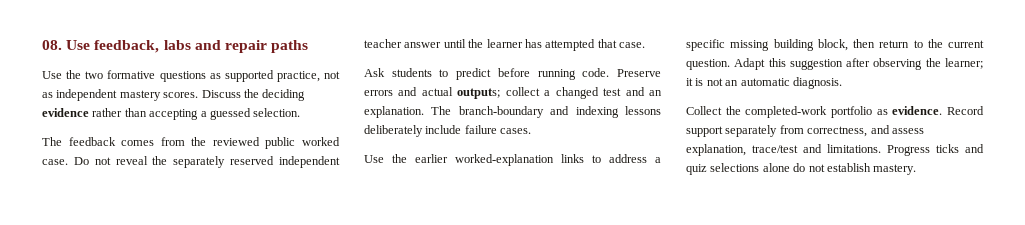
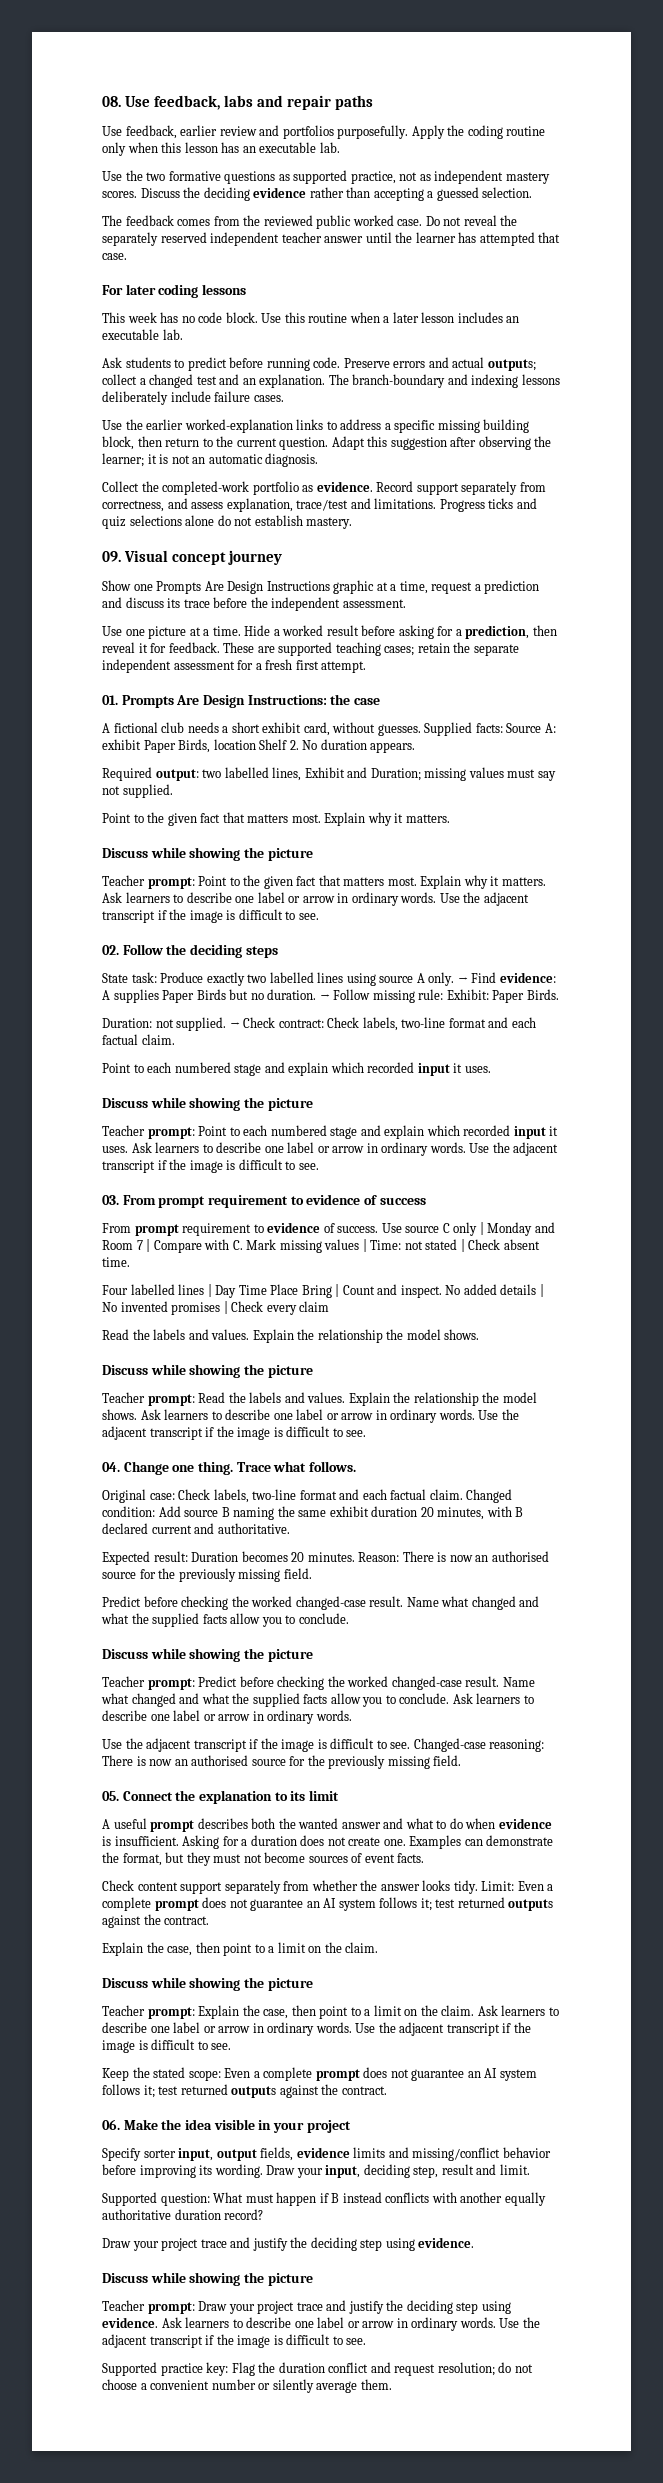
+ Use feedback, earlier review and portfolios purposefully. Apply the coding routine only when this lesson has an executable lab.
+ For later coding lessons
+ This week has no code block. Use this routine when a later lesson includes an executable lab.
+ 09. Visual concept journey
+ Show one Prompts Are Design Instructions graphic at a time, request a prediction and discuss its trace before the independent assessment.
+ Use one picture at a time. Hide a worked result before asking for a prediction, then reveal it for feedback. These are supported teaching cases; retain the separate independent assessment for a fresh first attempt.
+ 01. Prompts Are Design Instructions: the case
+ A fictional club needs a short exhibit card, without guesses. Supplied facts: Source A: exhibit Paper Birds, location Shelf 2. No duration appears.
+ Required output: two labelled lines, Exhibit and Duration; missing values must say not supplied.
+ Point to the given fact that matters most. Explain why it matters.
+ Discuss while showing the picture
+ Teacher prompt: Point to the given fact that matters most. Explain why it matters. Ask learners to describe one label or arrow in ordinary words. Use the adjacent transcript if the image is difficult to see.
+ 02. Follow the deciding steps
+ State task: Produce exactly two labelled lines using source A only. → Find evidence: A supplies Paper Birds but no duration. → Follow missing rule: Exhibit: Paper Birds.
+ Duration: not supplied. → Check contract: Check labels, two-line format and each factual claim.
+ Point to each numbered stage and explain which recorded input it uses.
+ Discuss while showing the picture
+ Teacher prompt: Point to each numbered stage and explain which recorded input it uses. Ask learners to describe one label or arrow in ordinary words. Use the adjacent transcript if the image is difficult to see.
+ 03. From prompt requirement to evidence of success
+ From prompt requirement to evidence of success. Use source C only | Monday and Room 7 | Compare with C. Mark missing values | Time: not stated | Check absent time.
+ Four labelled lines | Day Time Place Bring | Count and inspect. No added details | No invented promises | Check every claim
+ Read the labels and values. Explain the relationship the model shows.
+ Discuss while showing the picture
+ Teacher prompt: Read the labels and values. Explain the relationship the model shows. Ask learners to describe one label or arrow in ordinary words. Use the adjacent transcript if the image is difficult to see.
+ 04. Change one thing. Trace what follows.
+ Original case: Check labels, two-line format and each factual claim. Changed condition: Add source B naming the same exhibit duration 20 minutes, with B declared current and authoritative.
+ Expected result: Duration becomes 20 minutes. Reason: There is now an authorised source for the previously missing field.
+ Predict before checking the worked changed-case result. Name what changed and what the supplied facts allow you to conclude.
+ Discuss while showing the picture
+ Teacher prompt: Predict before checking the worked changed-case result. Name what changed and what the supplied facts allow you to conclude. Ask learners to describe one label or arrow in ordinary words.
+ Use the adjacent transcript if the image is difficult to see. Changed-case reasoning: There is now an authorised source for the previously missing field.
+ 05. Connect the explanation to its limit
+ A useful prompt describes both the wanted answer and what to do when evidence is insufficient. Asking for a duration does not create one. Examples can demonstrate the format, but they must not become sources of event facts.
+ Check content support separately from whether the answer looks tidy. Limit: Even a complete prompt does not guarantee an AI system follows it; test returned outputs against the contract.
+ Explain the case, then point to a limit on the claim.
+ Discuss while showing the picture
+ Teacher prompt: Explain the case, then point to a limit on the claim. Ask learners to describe one label or arrow in ordinary words. Use the adjacent transcript if the image is difficult to see.
+ Keep the stated scope: Even a complete prompt does not guarantee an AI system follows it; test returned outputs against the contract.
+ 06. Make the idea visible in your project
+ Specify sorter input, output fields, evidence limits and missing/conflict behavior before improving its wording. Draw your input, deciding step, result and limit.
+ Supported question: What must happen if B instead conflicts with another equally authoritative duration record?
+ Draw your project trace and justify the deciding step using evidence.
+ Discuss while showing the picture
+ Teacher prompt: Draw your project trace and justify the deciding step using evidence. Ask learners to describe one label or arrow in ordinary words. Use the adjacent transcript if the image is difficult to see.
+ Supported practice key: Flag the duration conflict and request resolution; do not choose a convenient number or silently average them.

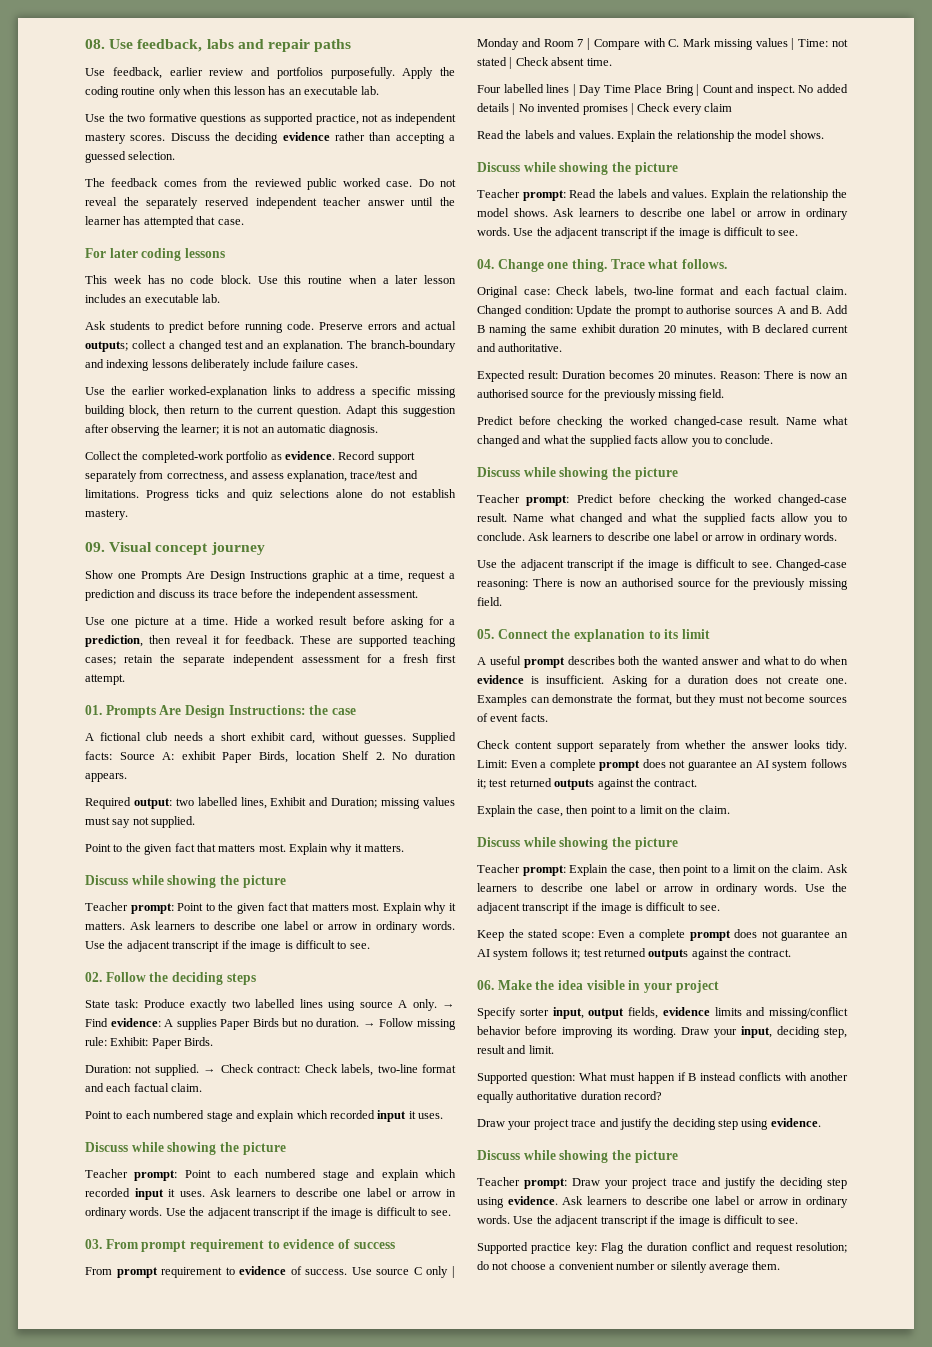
- Changed condition: Add source B naming the same exhibit duration 20 minutes, with B declared current and authoritative.
+ Changed condition: Update the prompt to authorise sources A and B. Add B naming the same exhibit duration 20 minutes, with B declared current and authoritative.

